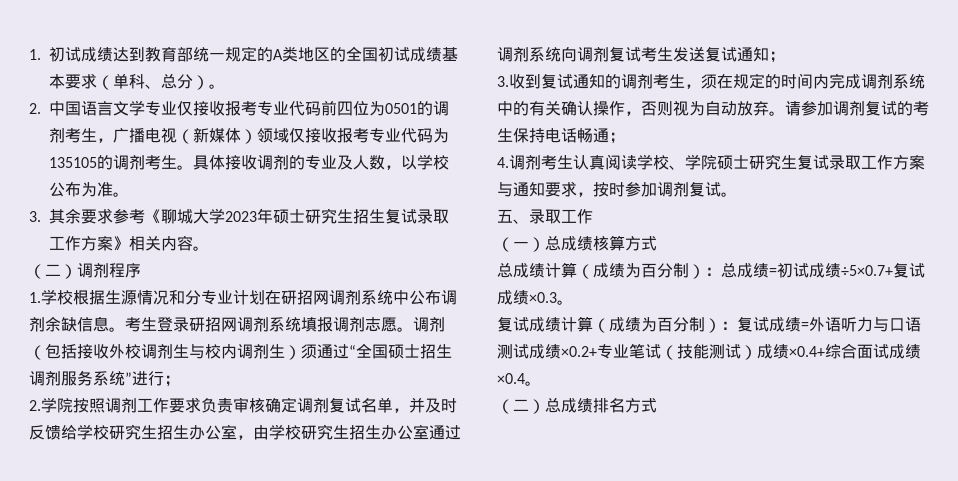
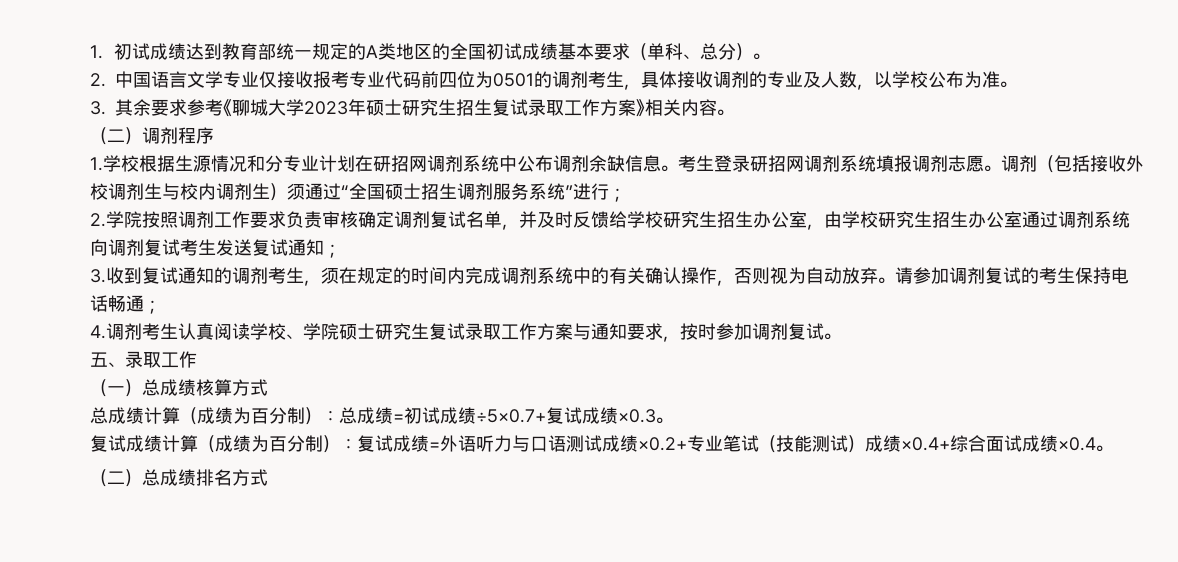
- 2.中国语言文学专业仅接收报考专业代码前四位为0501的调剂考生，广播电视（新媒体）领域仅接收报考专业代码为135105的调剂考生。具体接收调剂的专业及人数，以学校公布为准。
+ 2.中国语言文学专业仅接收报考专业代码前四位为0501的调剂考生，具体接收调剂的专业及人数，以学校公布为准。

